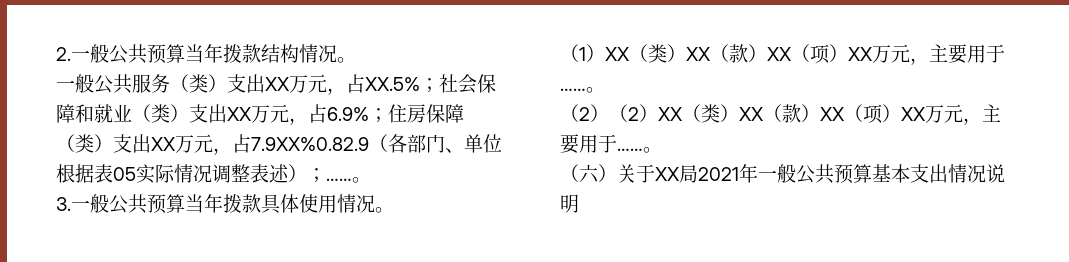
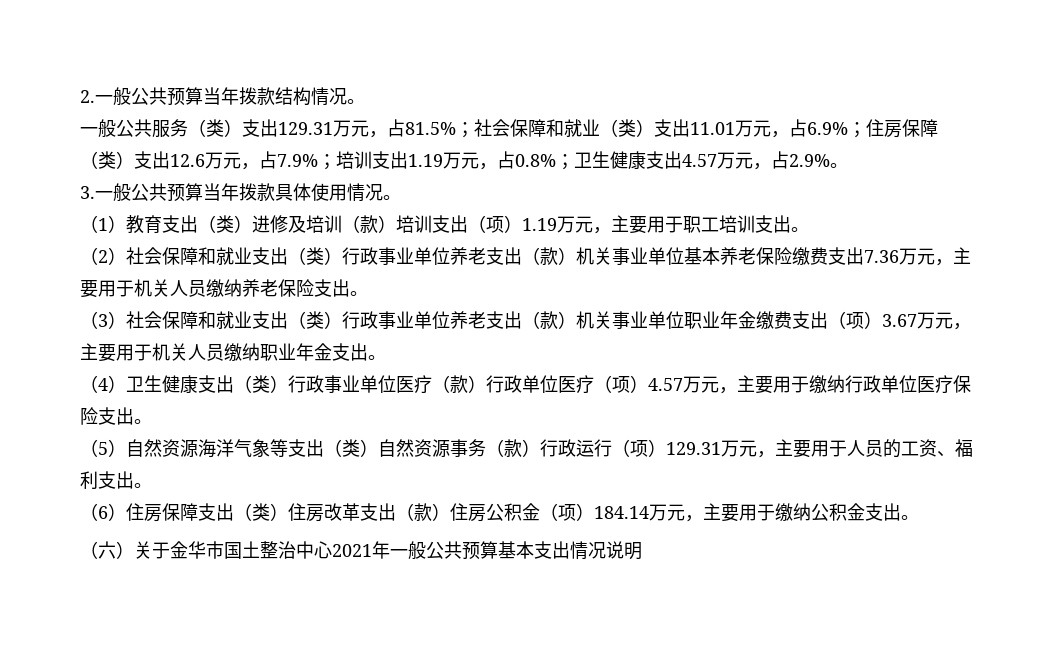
- 一般公共服务（类）支出XX万元，占XX.5%；社会保障和就业（类）支出XX万元，占6.9%；住房保障（类）支出XX万元，占7.9XX%0.82.9（各部门、单位根据表05实际情况调整表述）；……。
+ 一般公共服务（类）支出129.31万元，占81.5%；社会保障和就业（类）支出11.01万元，占6.9%；住房保障（类）支出12.6万元，占7.9%；培训支出1.19万元，占0.8%；卫生健康支出4.57万元，占2.9%。
- （1）XX（类）XX（款）XX（项）XX万元，主要用于……。
+ （1）教育支出（类）进修及培训（款）培训支出（项）1.19万元，主要用于职工培训支出。
- （2）（2）XX（类）XX（款）XX（项）XX万元，主要用于……。
+ （2）社会保障和就业支出（类）行政事业单位养老支出（款）机关事业单位基本养老保险缴费支出7.36万元，主要用于机关人员缴纳养老保险支出。
+ （3）社会保障和就业支出（类）行政事业单位养老支出（款）机关事业单位职业年金缴费支出（项）3.67万元，主要用于机关人员缴纳职业年金支出。
+ （4）卫生健康支出（类）行政事业单位医疗（款）行政单位医疗（项）4.57万元，主要用于缴纳行政单位医疗保险支出。
+ （5）自然资源海洋气象等支出（类）自然资源事务（款）行政运行（项）129.31万元，主要用于人员的工资、福利支出。
+ （6）住房保障支出（类）住房改革支出（款）住房公积金（项）184.14万元，主要用于缴纳公积金支出。
- （六）关于XX局2021年一般公共预算基本支出情况说明
+ （六）关于金华市国土整治中心2021年一般公共预算基本支出情况说明

